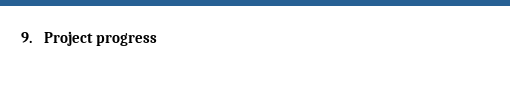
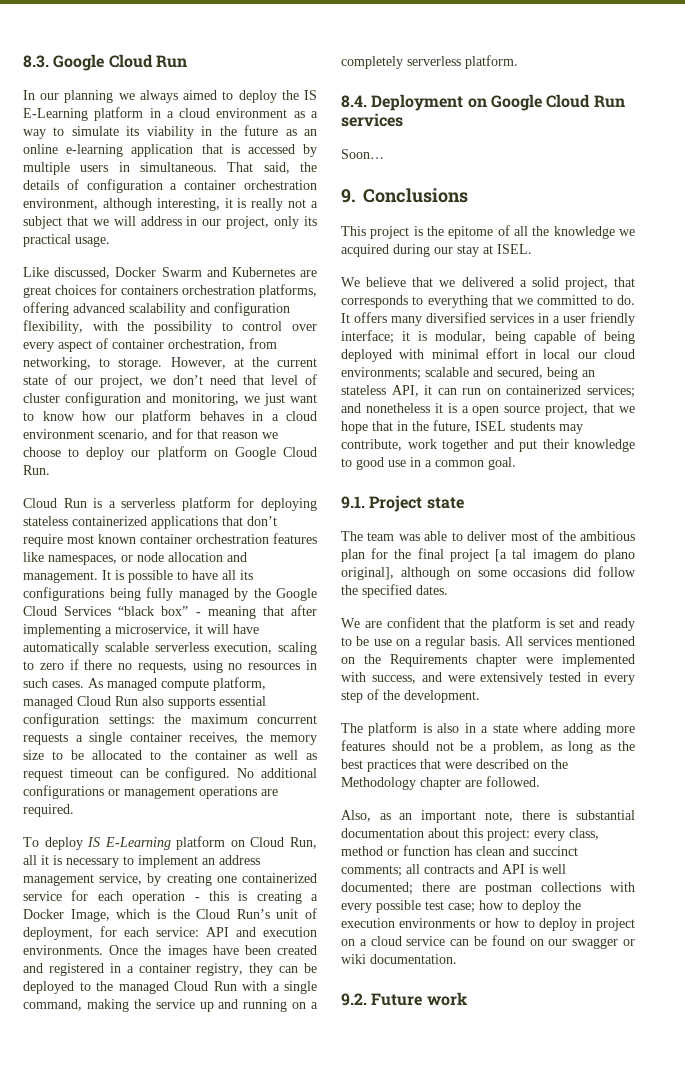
- 9. Project progress
+ 8.3. Google Cloud Run
+ In our planning we always aimed to deploy the IS E-Learning platform in a cloud environment as a way to simulate its viability in the future as an online e-learning application that is accessed by multiple users in simultaneous. That said, the details of configuration a container orchestration environment, although interesting, it is really not a subject that we will address in our project, only its practical usage.
+ Like discussed, Docker Swarm and Kubernetes are great choices for containers orchestration platforms, offering advanced scalability and configuration flexibility, with the possibility to control over every aspect of container orchestration, from networking, to storage. However, at the current state of our project, we don’t need that level of cluster configuration and monitoring, we just want to know how our platform behaves in a cloud environment scenario, and for that reason we choose to deploy our platform on Google Cloud Run.
+ Cloud Run is a serverless platform for deploying stateless containerized applications that don’t require most known container orchestration features like namespaces, or node allocation and management. It is possible to have all its configurations being fully managed by the Google Cloud Services “black box” - meaning that after implementing a microservice, it will have automatically scalable serverless execution, scaling to zero if there no requests, using no resources in such cases. As managed compute platform, managed Cloud Run also supports essential configuration settings: the maximum concurrent requests a single container receives, the memory size to be allocated to the container as well as request timeout can be configured. No additional configurations or management operations are required.
+ To deploy IS E-Learning platform on Cloud Run, all it is necessary to implement an address management service, by creating one containerized service for each operation - this is creating a Docker Image, which is the Cloud Run’s unit of deployment, for each service: API and execution environments. Once the images have been created and registered in a container registry, they can be deployed to the managed Cloud Run with a single command, making the service up and running on a completely serverless platform.
+ 8.4. Deployment on Google Cloud Run services
+ Soon…
+ 9. Conclusions
+ This project is the epitome of all the knowledge we acquired during our stay at ISEL.
+ We believe that we delivered a solid project, that corresponds to everything that we committed to do. It offers many diversified services in a user friendly interface; it is modular, being capable of being deployed with minimal effort in local our cloud environments; scalable and secured, being an stateless API, it can run on containerized services; and nonetheless it is a open source project, that we hope that in the future, ISEL students may contribute, work together and put their knowledge to good use in a common goal.
+ 9.1. Project state
+ The team was able to deliver most of the ambitious plan for the final project [a tal imagem do plano original], although on some occasions did follow the specified dates.
+ We are confident that the platform is set and ready to be use on a regular basis. All services mentioned on the Requirements chapter were implemented with success, and were extensively tested in every step of the development.
+ The platform is also in a state where adding more features should not be a problem, as long as the best practices that were described on the Methodology chapter are followed.
+ Also, as an important note, there is substantial documentation about this project: every class, method or function has clean and succinct comments; all contracts and API is well documented; there are postman collections with every possible test case; how to deploy the execution environments or how to deploy in project on a cloud service can be found on our swagger or wiki documentation.
+ 9.2. Future work

